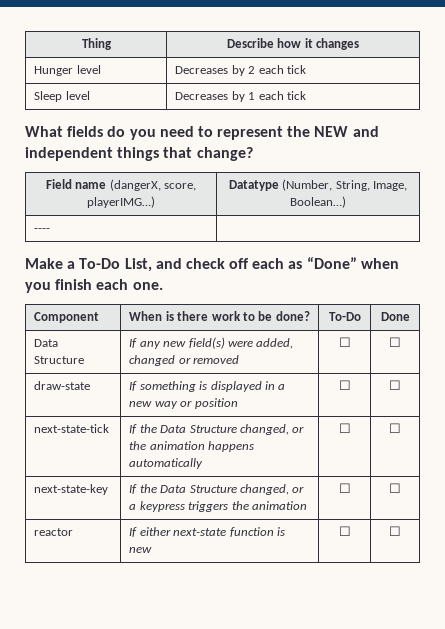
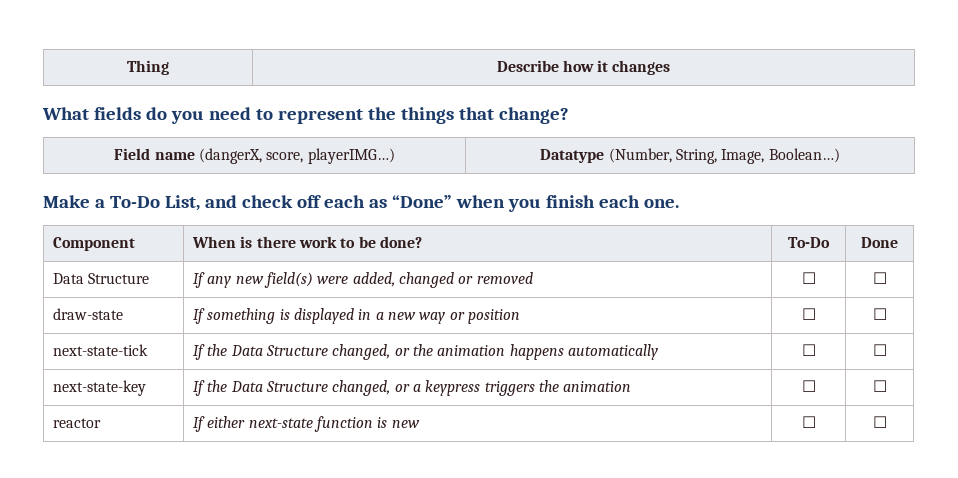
- Hunger level | Decreases by 2 each tick
- Sleep level | Decreases by 1 each tick
- What fields do you need to represent the NEW and independent things that change?
+ What fields do you need to represent the things that change?
- ---- |

